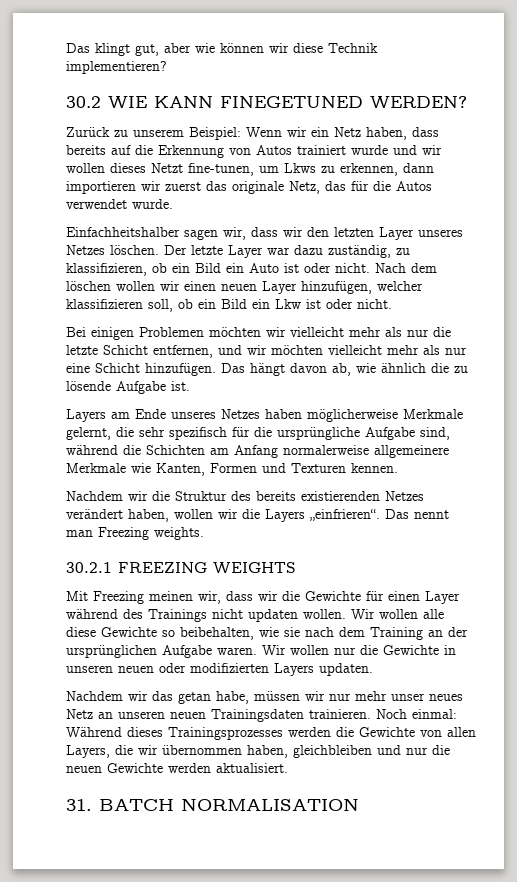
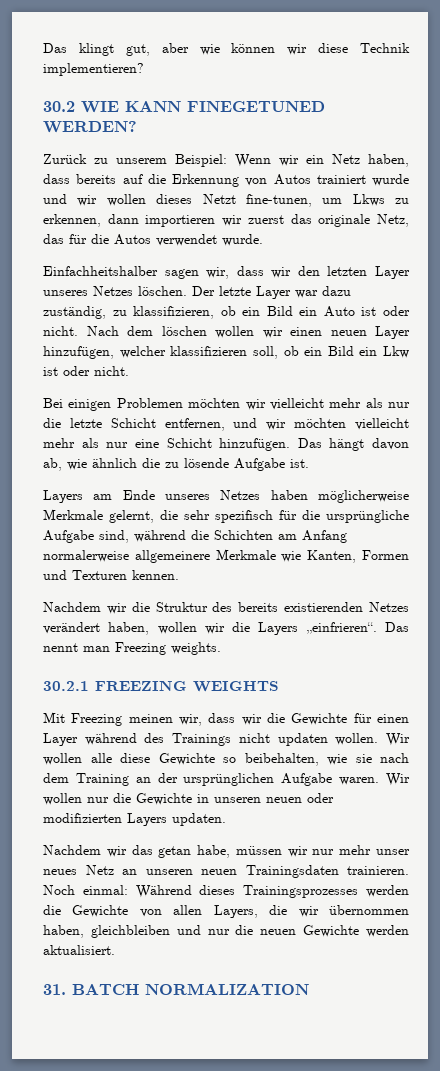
- 31. BATCH NORMALISATION
+ 31. BATCH NORMALIZATION

